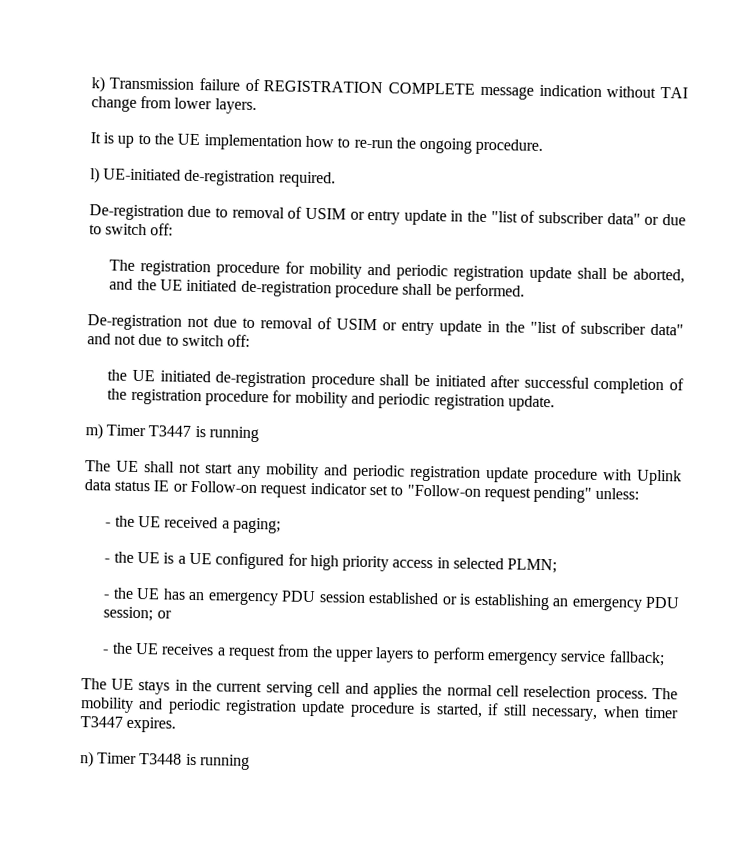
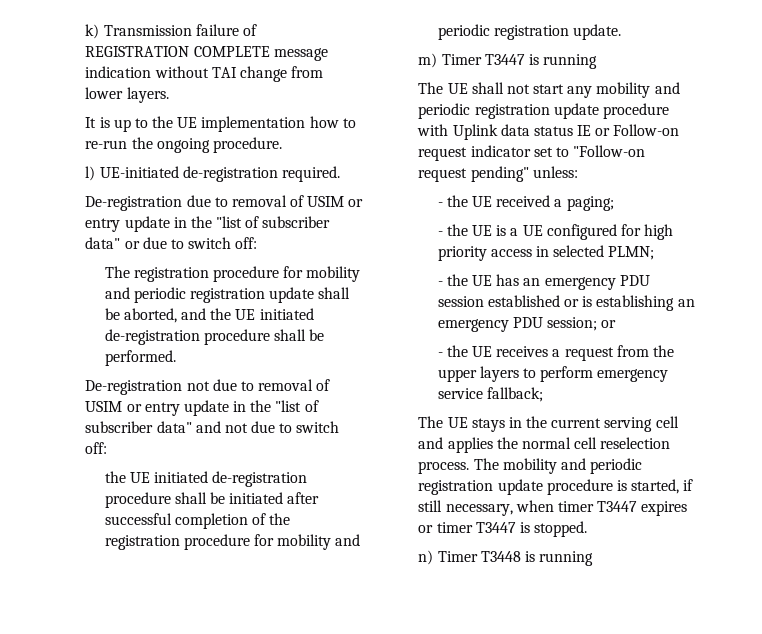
- The mobility and periodic registration update procedure is started, if still necessary, when timer T3447 expires.
+ The mobility and periodic registration update procedure is started, if still necessary, when timer T3447 expires or timer T3447 is stopped.

